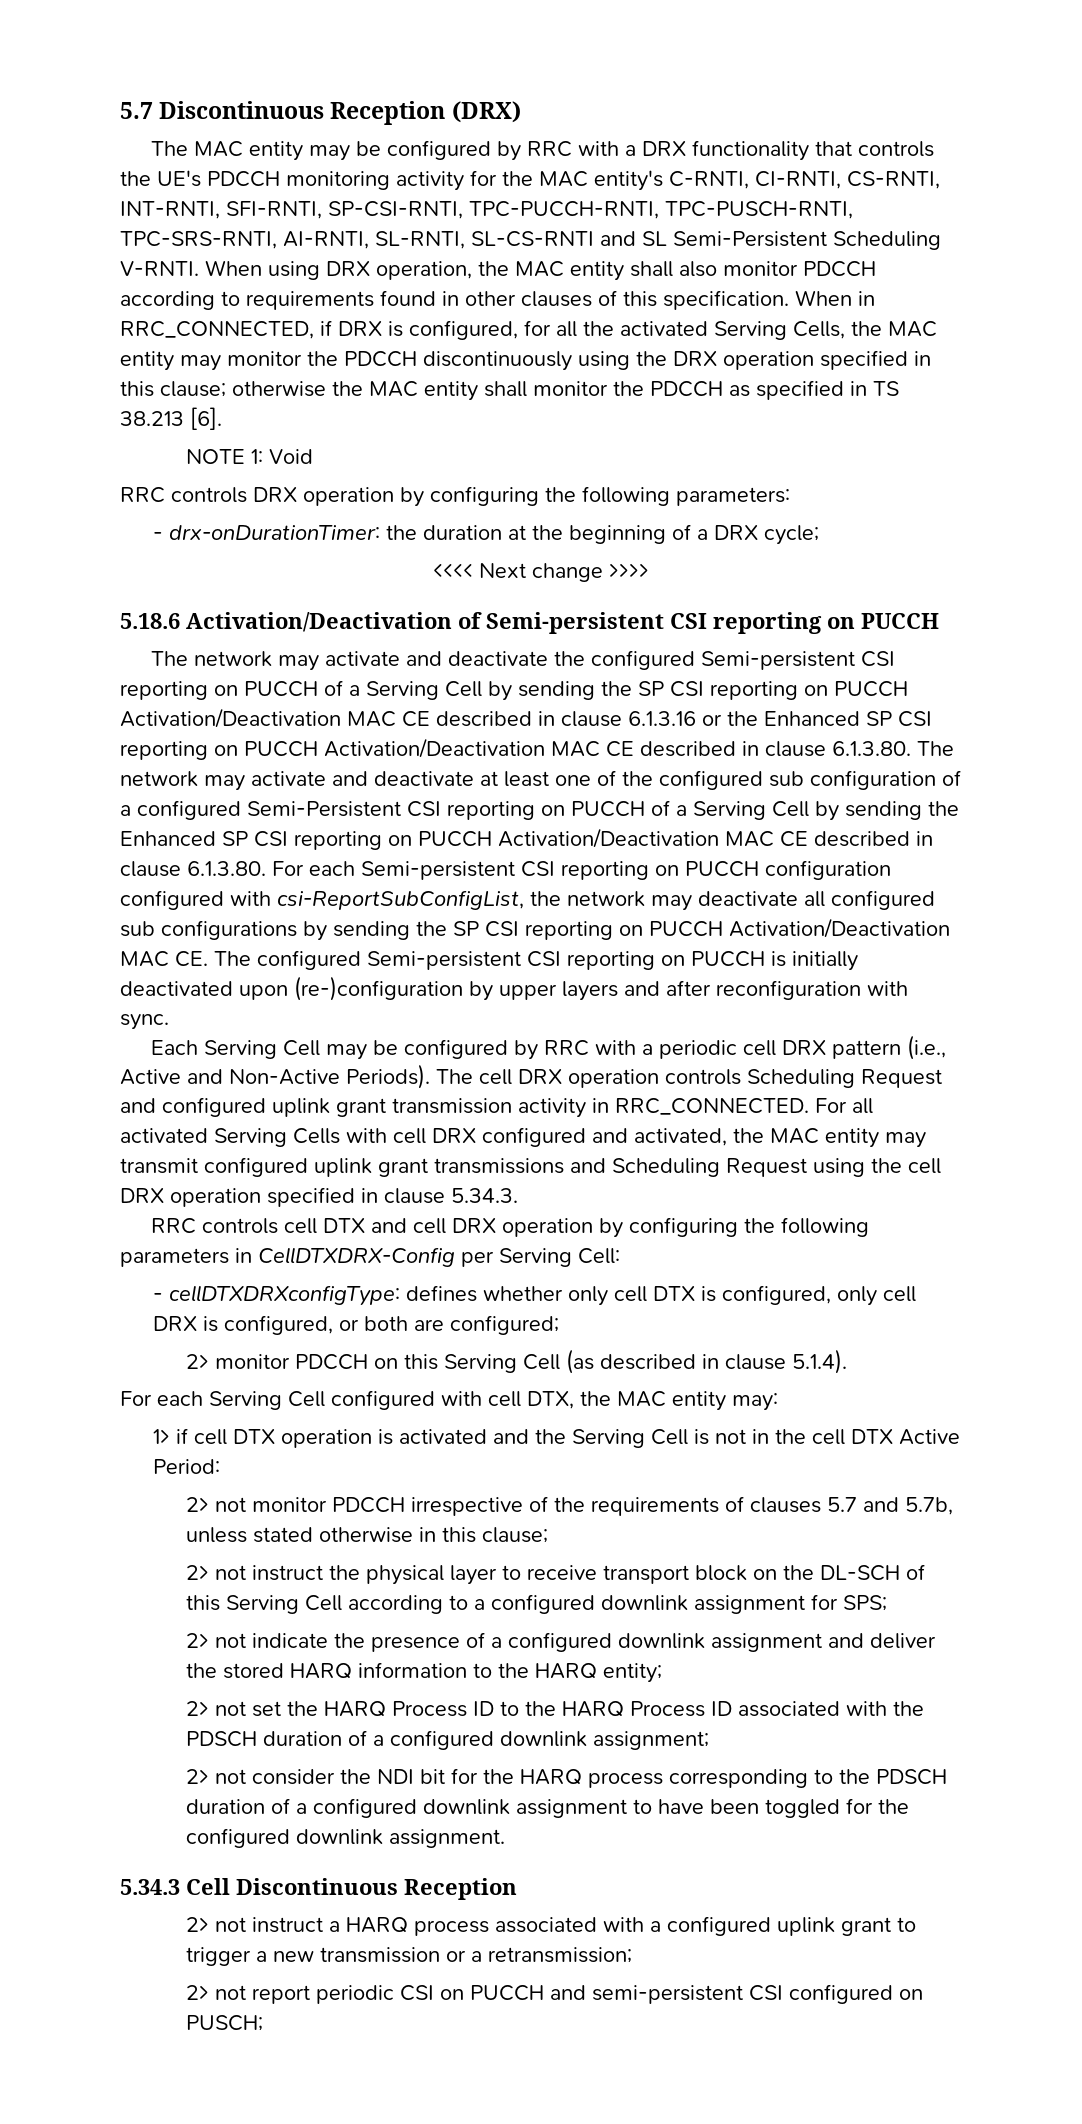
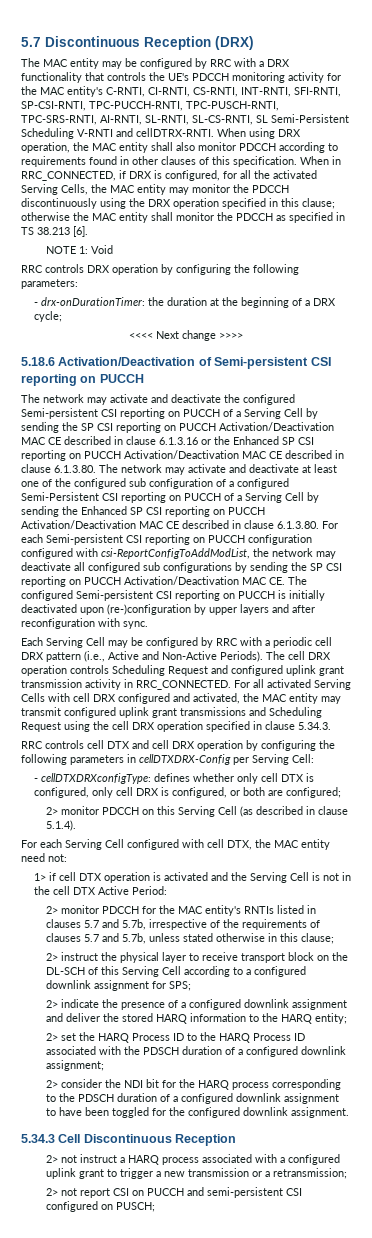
- The MAC entity may be configured by RRC with a DRX functionality that controls the UE's PDCCH monitoring activity for the MAC entity's C-RNTI, CI-RNTI, CS-RNTI, INT-RNTI, SFI-RNTI, SP-CSI-RNTI, TPC-PUCCH-RNTI, TPC-PUSCH-RNTI, TPC-SRS-RNTI, AI-RNTI, SL-RNTI, SL-CS-RNTI and SL Semi-Persistent Scheduling V-RNTI.
+ The MAC entity may be configured by RRC with a DRX functionality that controls the UE's PDCCH monitoring activity for the MAC entity's C-RNTI, CI-RNTI, CS-RNTI, INT-RNTI, SFI-RNTI, SP-CSI-RNTI, TPC-PUCCH-RNTI, TPC-PUSCH-RNTI, TPC-SRS-RNTI, AI-RNTI, SL-RNTI, SL-CS-RNTI, SL Semi-Persistent Scheduling V-RNTI and cellDTRX-RNTI.
- The network may activate and deactivate the configured Semi-persistent CSI reporting on PUCCH of a Serving Cell by sending the SP CSI reporting on PUCCH Activation/Deactivation MAC CE described in clause 6.1.3.16 or the Enhanced SP CSI reporting on PUCCH Activation/Deactivation MAC CE described in clause 6.1.3.80. The network may activate and deactivate at least one of the configured sub configuration of a configured Semi-Persistent CSI reporting on PUCCH of a Serving Cell by sending the Enhanced SP CSI reporting on PUCCH Activation/Deactivation MAC CE described in clause 6.1.3.80. For each Semi-persistent CSI reporting on PUCCH configuration configured with csi-ReportSubConfigList, the network may deactivate all configured sub configurations by sending the SP CSI reporting on PUCCH Activation/Deactivation MAC CE. The configured Semi-persistent CSI reporting on PUCCH is initially deactivated upon (re-)configuration by upper layers and after reconfiguration with sync.
+ The network may activate and deactivate the configured Semi-persistent CSI reporting on PUCCH of a Serving Cell by sending the SP CSI reporting on PUCCH Activation/Deactivation MAC CE described in clause 6.1.3.16 or the Enhanced SP CSI reporting on PUCCH Activation/Deactivation MAC CE described in clause 6.1.3.80. The network may activate and deactivate at least one of the configured sub configuration of a configured Semi-Persistent CSI reporting on PUCCH of a Serving Cell by sending the Enhanced SP CSI reporting on PUCCH Activation/Deactivation MAC CE described in clause 6.1.3.80. For each Semi-persistent CSI reporting on PUCCH configuration configured with csi-ReportConfigToAddModList, the network may deactivate all configured sub configurations by sending the SP CSI reporting on PUCCH Activation/Deactivation MAC CE. The configured Semi-persistent CSI reporting on PUCCH is initially deactivated upon (re-)configuration by upper layers and after reconfiguration with sync.
- RRC controls cell DTX and cell DRX operation by configuring the following parameters in CellDTXDRX-Config per Serving Cell:
+ RRC controls cell DTX and cell DRX operation by configuring the following parameters in cellDTXDRX-Config per Serving Cell:
- For each Serving Cell configured with cell DTX, the MAC entity may:
+ For each Serving Cell configured with cell DTX, the MAC entity need not:
- 2> not monitor PDCCH irrespective of the requirements of clauses 5.7 and 5.7b, unless stated otherwise in this clause;
+ 2> monitor PDCCH for the MAC entity's RNTIs listed in clauses 5.7 and 5.7b, irrespective of the requirements of clauses 5.7 and 5.7b, unless stated otherwise in this clause;
- 2> not instruct the physical layer to receive transport block on the DL-SCH of this Serving Cell according to a configured downlink assignment for SPS;
+ 2> instruct the physical layer to receive transport block on the DL-SCH of this Serving Cell according to a configured downlink assignment for SPS;
- 2> not indicate the presence of a configured downlink assignment and deliver the stored HARQ information to the HARQ entity;
+ 2> indicate the presence of a configured downlink assignment and deliver the stored HARQ information to the HARQ entity;
- 2> not set the HARQ Process ID to the HARQ Process ID associated with the PDSCH duration of a configured downlink assignment;
+ 2> set the HARQ Process ID to the HARQ Process ID associated with the PDSCH duration of a configured downlink assignment;
- 2> not consider the NDI bit for the HARQ process corresponding to the PDSCH duration of a configured downlink assignment to have been toggled for the configured downlink assignment.
+ 2> consider the NDI bit for the HARQ process corresponding to the PDSCH duration of a configured downlink assignment to have been toggled for the configured downlink assignment.
- 2> not report periodic CSI on PUCCH and semi-persistent CSI configured on PUSCH;
+ 2> not report CSI on PUCCH and semi-persistent CSI configured on PUSCH;

